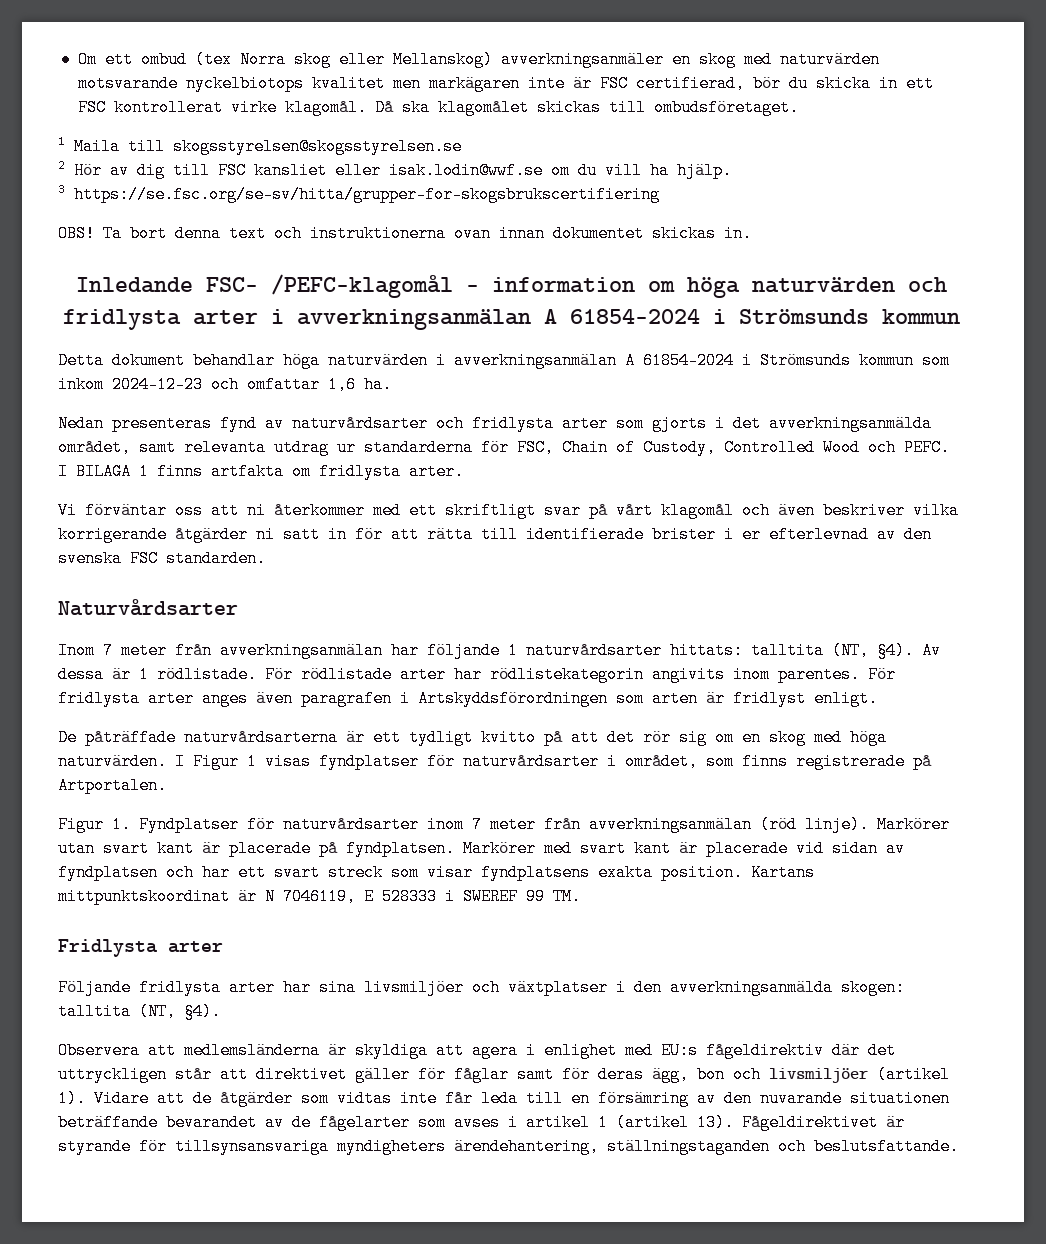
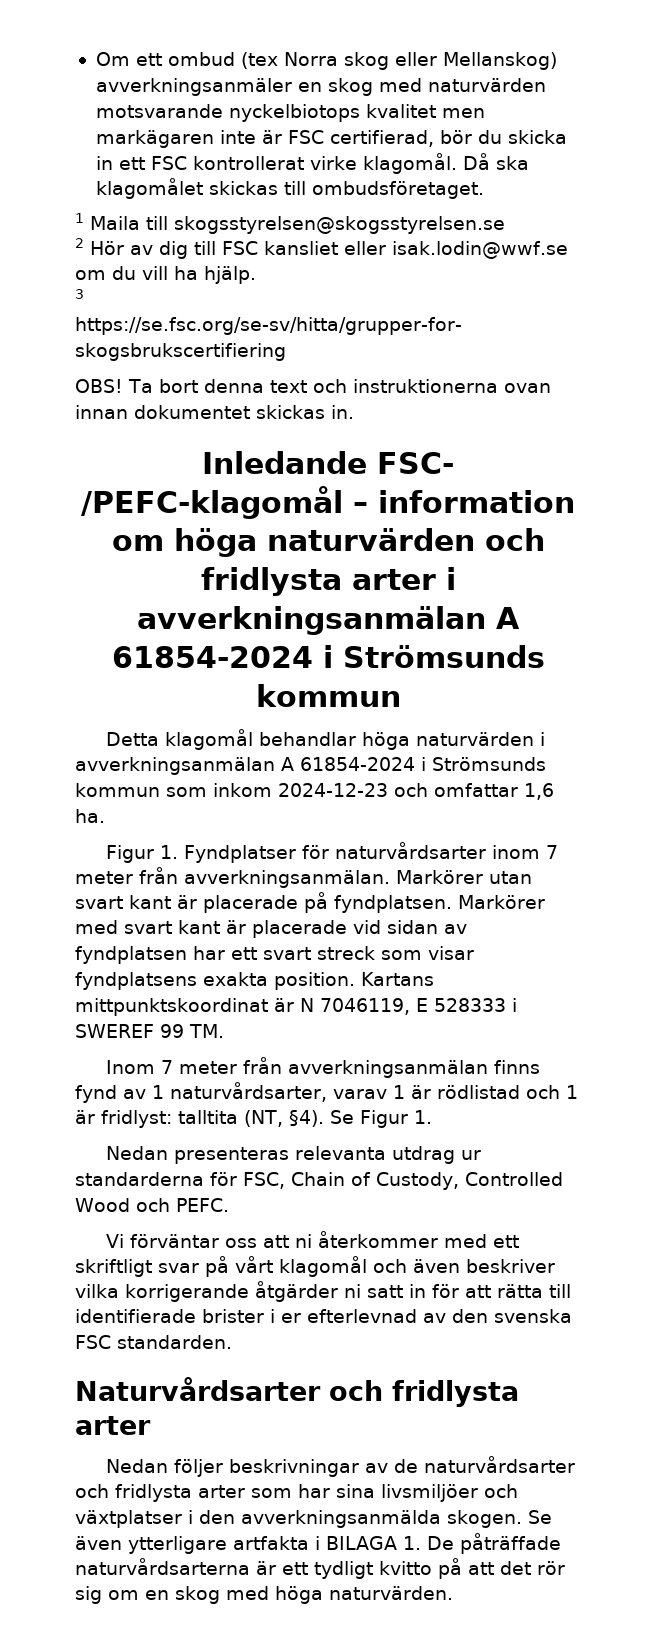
- Detta dokument behandlar höga naturvärden i avverkningsanmälan A 61854-2024 i Strömsunds kommun som inkom 2024-12-23 och omfattar 1,6 ha.
+ Detta klagomål behandlar höga naturvärden i avverkningsanmälan A 61854-2024 i Strömsunds kommun som inkom 2024-12-23 och omfattar 1,6 ha.
- Nedan presenteras fynd av naturvårdsarter och fridlysta arter som gjorts i det avverkningsanmälda området, samt relevanta utdrag ur standarderna för FSC, Chain of Custody, Controlled Wood och PEFC. I BILAGA 1 finns artfakta om fridlysta arter.
+ Figur 1. Fyndplatser för naturvårdsarter inom 7 meter från avverkningsanmälan. Markörer utan svart kant är placerade på fyndplatsen. Markörer med svart kant är placerade vid sidan av fyndplatsen har ett svart streck som visar fyndplatsens exakta position. Kartans mittpunktskoordinat är N 7046119, E 528333 i SWEREF 99 TM.
+ Inom 7 meter från avverkningsanmälan finns fynd av 1 naturvårdsarter, varav 1 är rödlistad och 1 är fridlyst: talltita (NT, §4). Se Figur 1.
+ Nedan presenteras relevanta utdrag ur standarderna för FSC, Chain of Custody, Controlled Wood och PEFC.
- Naturvårdsarter
- Inom 7 meter från avverkningsanmälan har följande 1 naturvårdsarter hittats: talltita (NT, §4). Av dessa är 1 rödlistade. För rödlistade arter har rödlistekategorin angivits inom parentes. För fridlysta arter anges även paragrafen i Artskyddsförordningen som arten är fridlyst enligt.
- De påträffade naturvårdsarterna är ett tydligt kvitto på att det rör sig om en skog med höga naturvärden. I Figur 1 visas fyndplatser för naturvårdsarter i området, som finns registrerade på Artportalen.
- Figur 1. Fyndplatser för naturvårdsarter inom 7 meter från avverkningsanmälan (röd linje). Markörer utan svart kant är placerade på fyndplatsen. Markörer med svart kant är placerade vid sidan av fyndplatsen och har ett svart streck som visar fyndplatsens exakta position. Kartans mittpunktskoordinat är N 7046119, E 528333 i SWEREF 99 TM.
- Fridlysta arter
- Följande fridlysta arter har sina livsmiljöer och växtplatser i den avverkningsanmälda skogen: talltita (NT, §4).
- Observera att medlemsländerna är skyldiga att agera i enlighet med EU:s fågeldirektiv där det uttryckligen står att direktivet gäller för fåglar samt för deras ägg, bon och livsmiljöer (artikel 1). Vidare att de åtgärder som vidtas inte får leda till en försämring av den nuvarande situationen beträffande bevarandet av de fågelarter som avses i artikel 1 (artikel 13). Fågeldirektivet är styrande för tillsynsansvariga myndigheters ärendehantering, ställningstaganden och beslutsfattande.
+ Naturvårdsarter och fridlysta arter
+ Nedan följer beskrivningar av de naturvårdsarter och fridlysta arter som har sina livsmiljöer och växtplatser i den avverkningsanmälda skogen. Se även ytterligare artfakta i BILAGA 1. De påträffade naturvårdsarterna är ett tydligt kvitto på att det rör sig om en skog med höga naturvärden.

